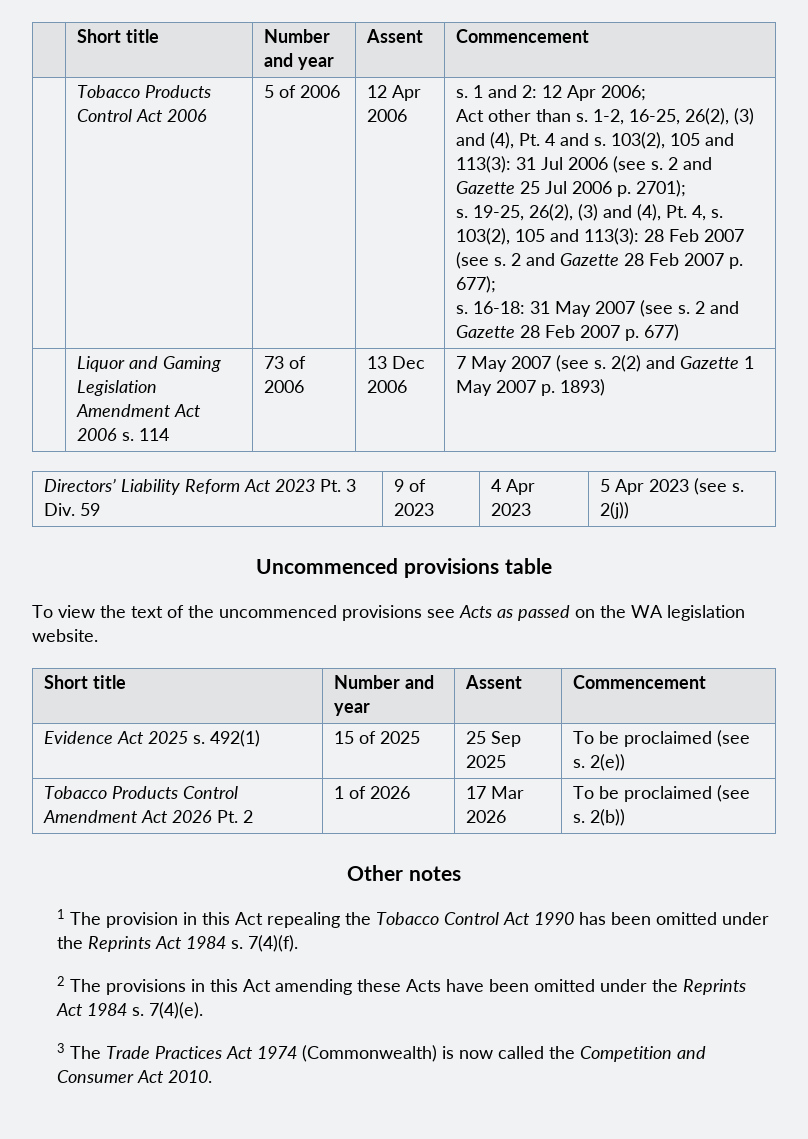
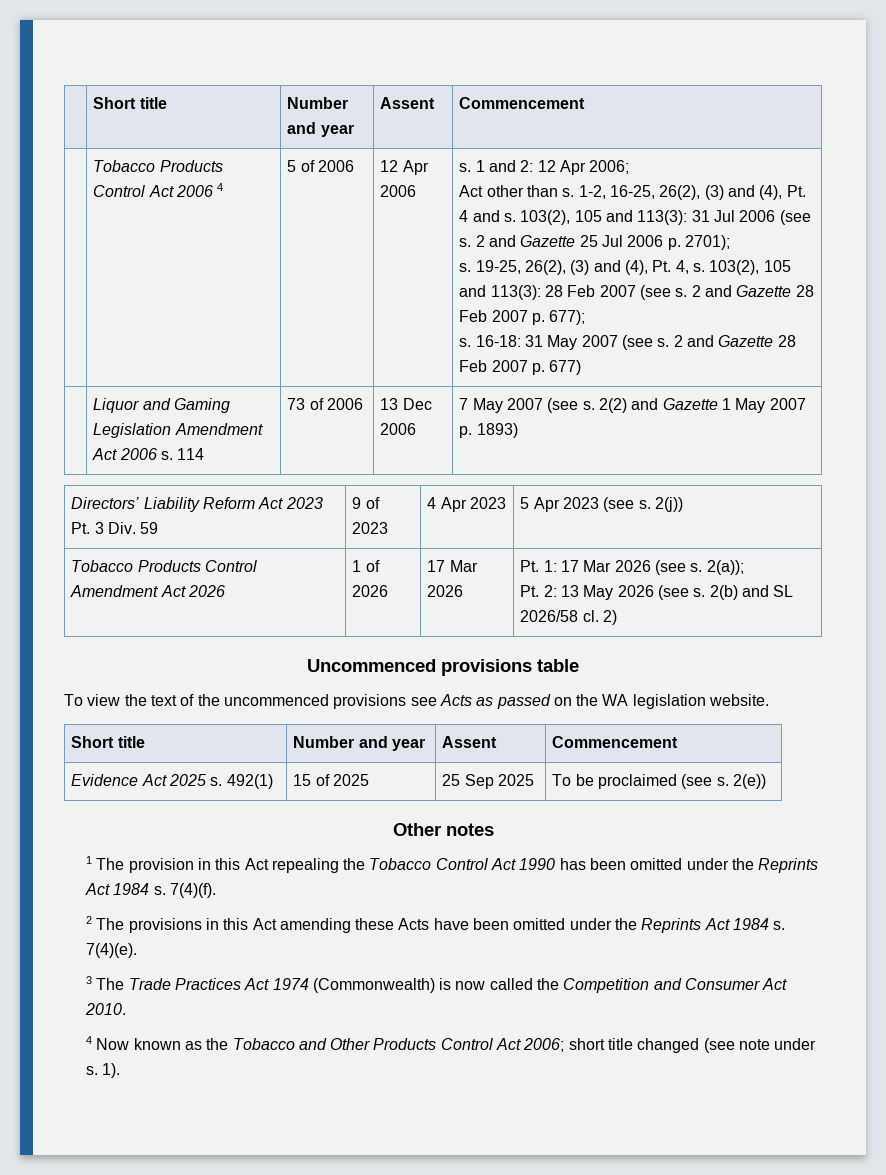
- Tobacco Products Control Act 2006
+ Tobacco Products Control Act 2006 4
+ Tobacco Products Control Amendment Act 2026 | 1 of 2026 | 17 Mar 2026 | Pt. 1: 17 Mar 2026 (see s. 2(a));
+ Pt. 2: 13 May 2026 (see s. 2(b) and SL 2026/58 cl. 2)
- Tobacco Products Control Amendment Act 2026 Pt. 2 | 1 of 2026 | 17 Mar 2026 | To be proclaimed (see s. 2(b))
+ 4 Now known as the Tobacco and Other Products Control Act 2006; short title changed (see note under s. 1).

